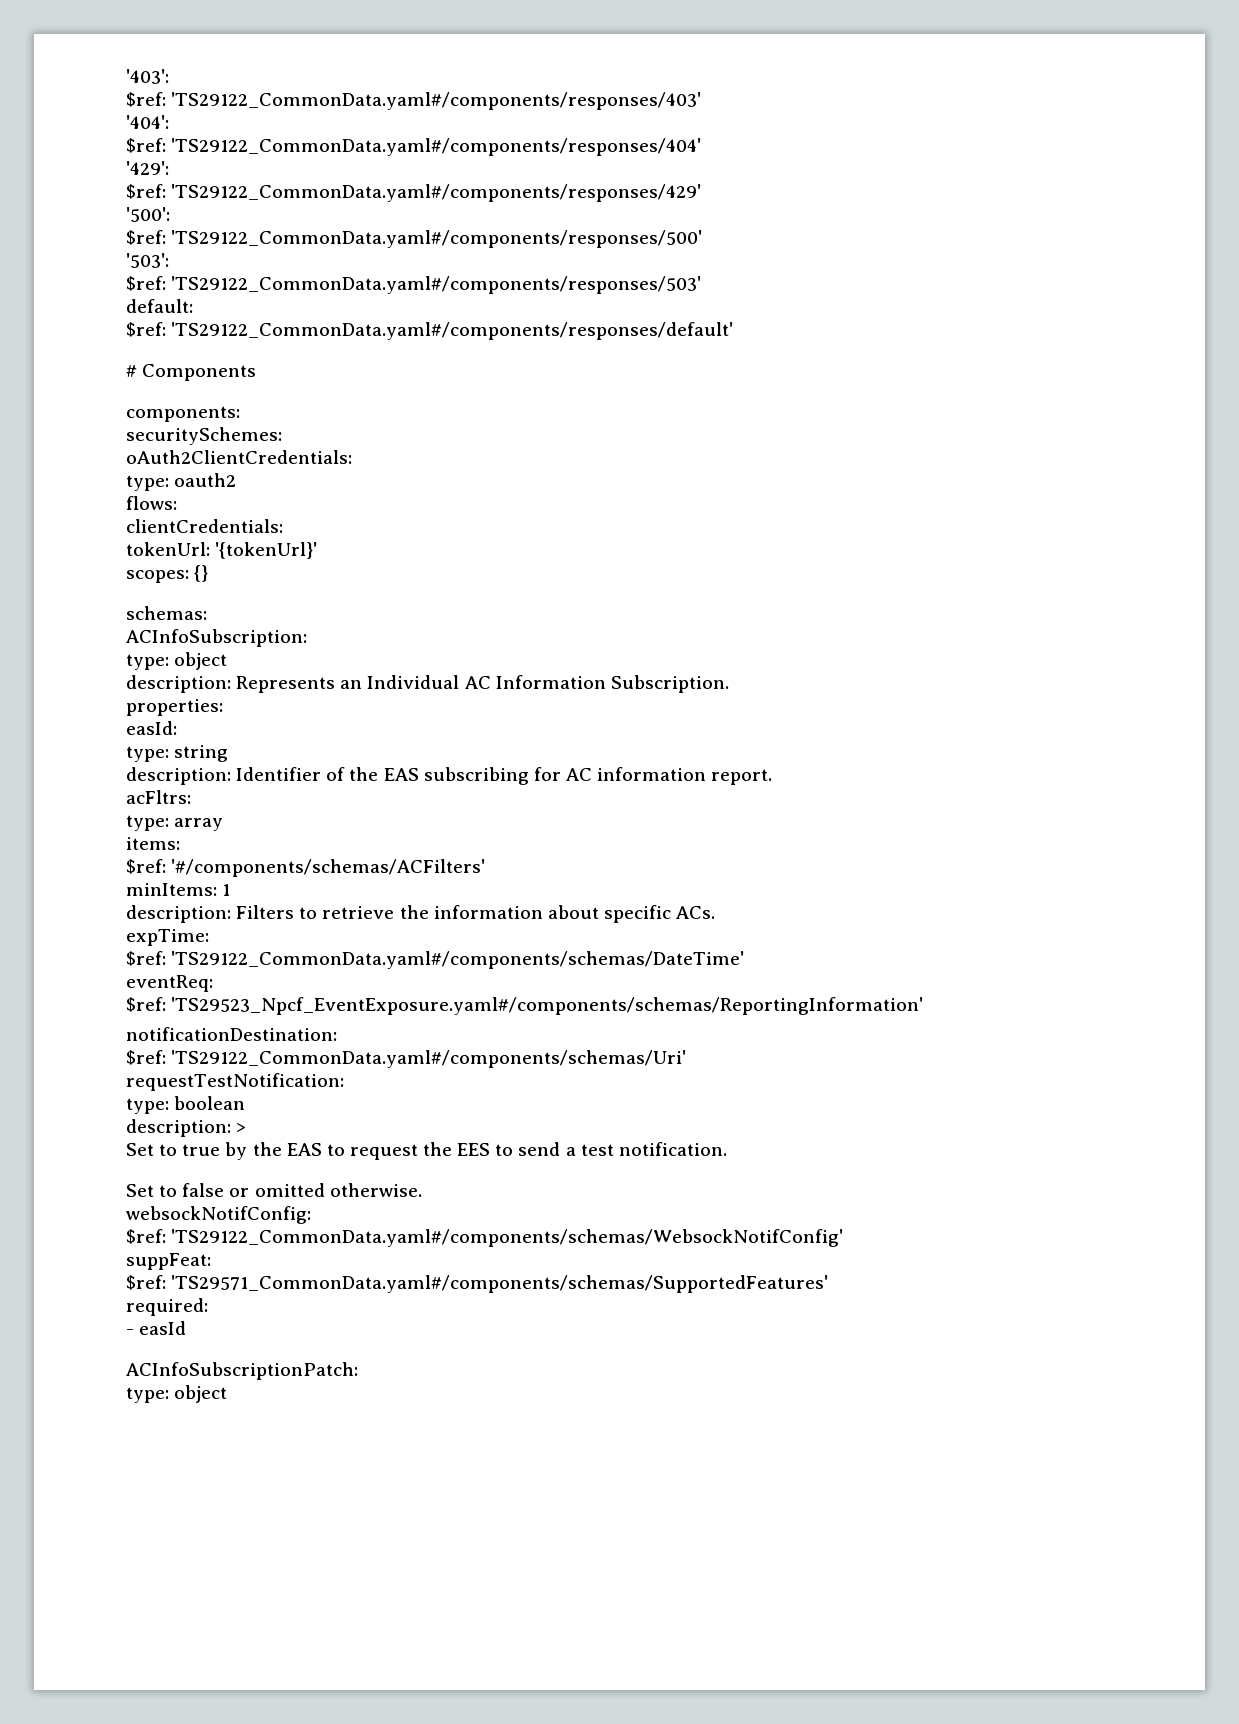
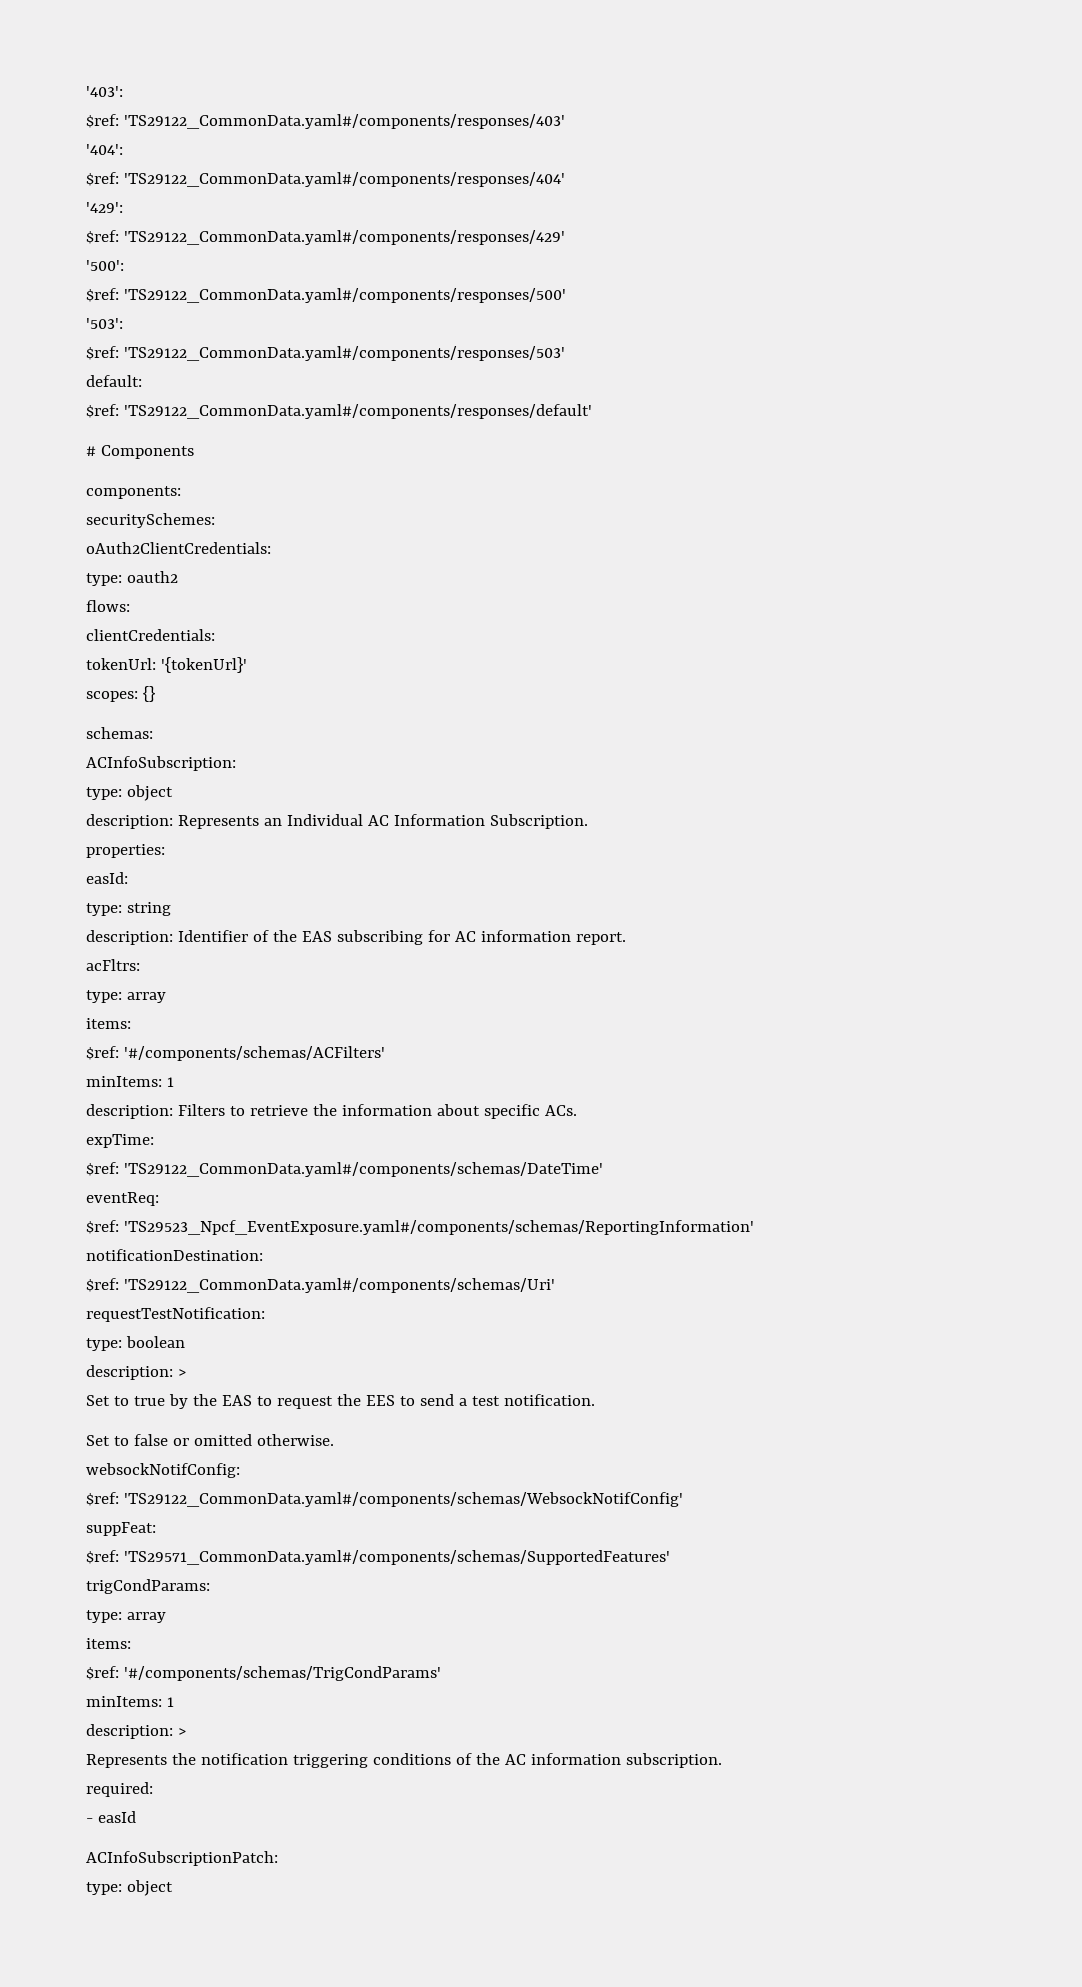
+ trigCondParams:
+ type: array
+ items:
+ $ref: '#/components/schemas/TrigCondParams'
+ minItems: 1
+ description: >
+ Represents the notification triggering conditions of the AC information subscription.

